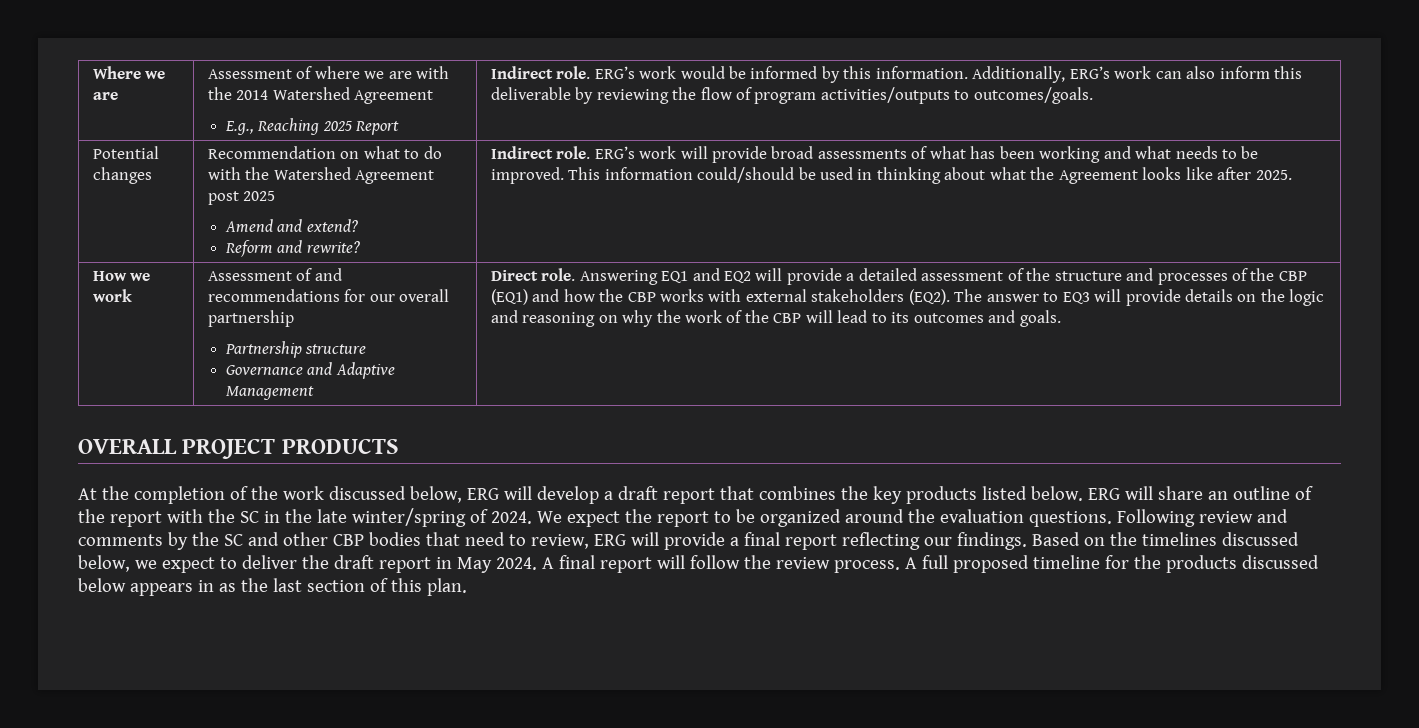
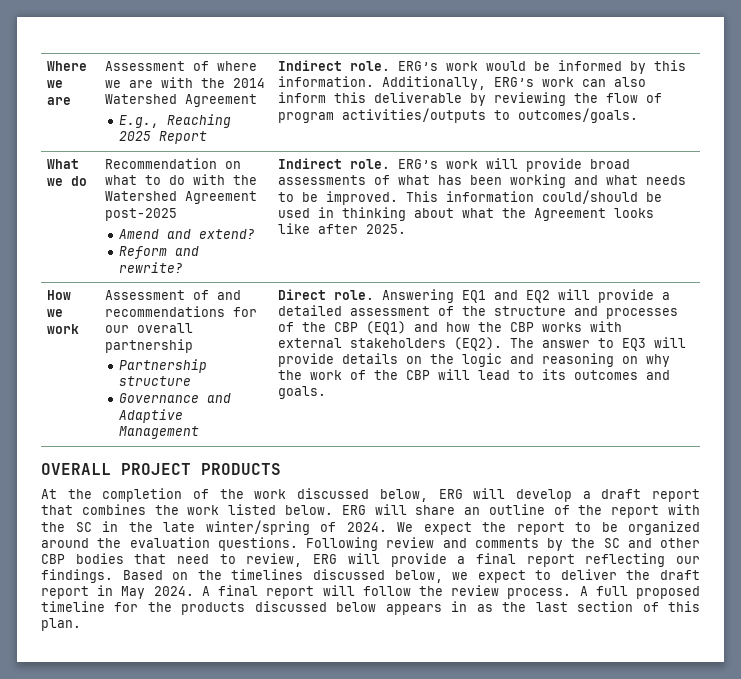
- Potential changes
+ What we do
- Recommendation on what to do with the Watershed Agreement post 2025
+ Recommendation on what to do with the Watershed Agreement post-2025
- At the completion of the work discussed below, ERG will develop a draft report that combines the key products listed below.
+ At the completion of the work discussed below, ERG will develop a draft report that combines the work listed below.

